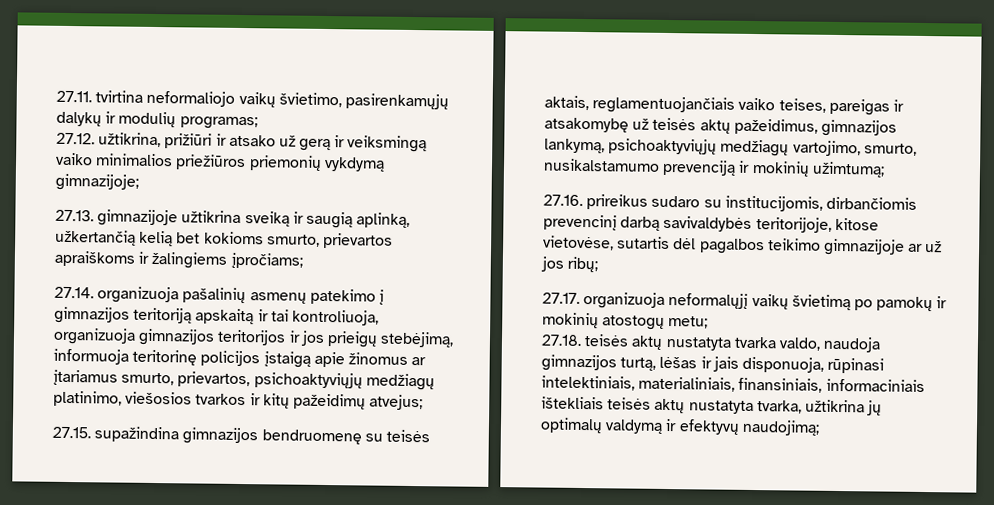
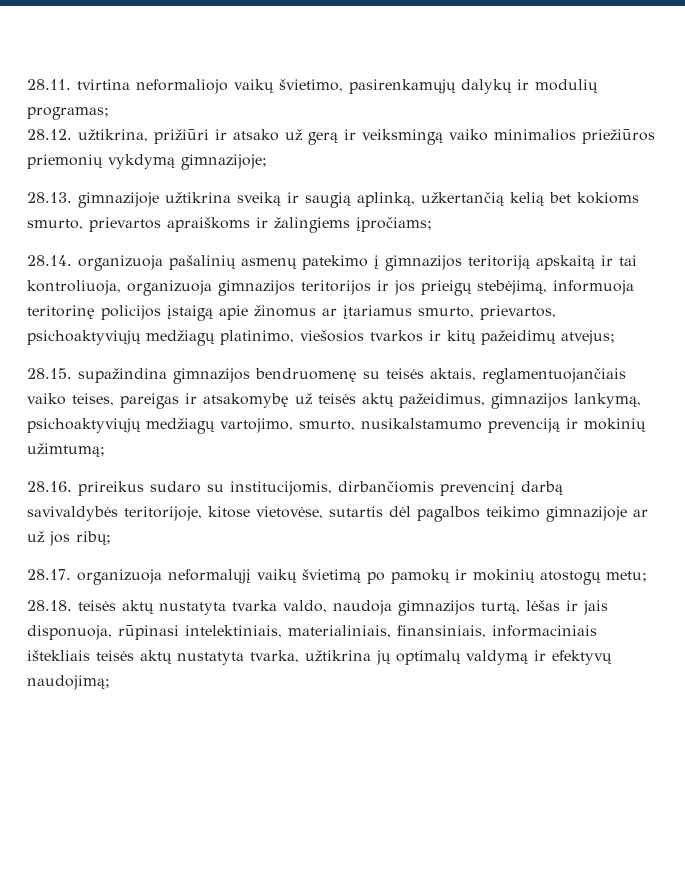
- 27.11. tvirtina neformaliojo vaikų švietimo, pasirenkamųjų dalykų ir modulių programas;
+ 28.11. tvirtina neformaliojo vaikų švietimo, pasirenkamųjų dalykų ir modulių programas;
- 27.12. užtikrina, prižiūri ir atsako už gerą ir veiksmingą vaiko minimalios priežiūros priemonių vykdymą gimnazijoje;
+ 28.12. užtikrina, prižiūri ir atsako už gerą ir veiksmingą vaiko minimalios priežiūros priemonių vykdymą gimnazijoje;
- 27.13. gimnazijoje užtikrina sveiką ir saugią aplinką, užkertančią kelią bet kokioms smurto, prievartos apraiškoms ir žalingiems įpročiams;
+ 28.13. gimnazijoje užtikrina sveiką ir saugią aplinką, užkertančią kelią bet kokioms smurto, prievartos apraiškoms ir žalingiems įpročiams;
- 27.14. organizuoja pašalinių asmenų patekimo į gimnazijos teritoriją apskaitą ir tai kontroliuoja, organizuoja gimnazijos teritorijos ir jos prieigų stebėjimą, informuoja teritorinę policijos įstaigą apie žinomus ar įtariamus smurto, prievartos, psichoaktyviųjų medžiagų platinimo, viešosios tvarkos ir kitų pažeidimų atvejus;
+ 28.14. organizuoja pašalinių asmenų patekimo į gimnazijos teritoriją apskaitą ir tai kontroliuoja, organizuoja gimnazijos teritorijos ir jos prieigų stebėjimą, informuoja teritorinę policijos įstaigą apie žinomus ar įtariamus smurto, prievartos, psichoaktyviųjų medžiagų platinimo, viešosios tvarkos ir kitų pažeidimų atvejus;
- 27.15. supažindina gimnazijos bendruomenę su teisės aktais, reglamentuojančiais vaiko teises, pareigas ir atsakomybę už teisės aktų pažeidimus, gimnazijos lankymą, psichoaktyviųjų medžiagų vartojimo, smurto, nusikalstamumo prevenciją ir mokinių užimtumą;
+ 28.15. supažindina gimnazijos bendruomenę su teisės aktais, reglamentuojančiais vaiko teises, pareigas ir atsakomybę už teisės aktų pažeidimus, gimnazijos lankymą, psichoaktyviųjų medžiagų vartojimo, smurto, nusikalstamumo prevenciją ir mokinių užimtumą;
- 27.16. prireikus sudaro su institucijomis, dirbančiomis prevencinį darbą savivaldybės teritorijoje, kitose vietovėse, sutartis dėl pagalbos teikimo gimnazijoje ar už jos ribų;
+ 28.16. prireikus sudaro su institucijomis, dirbančiomis prevencinį darbą savivaldybės teritorijoje, kitose vietovėse, sutartis dėl pagalbos teikimo gimnazijoje ar už jos ribų;
- 27.17. organizuoja neformalųjį vaikų švietimą po pamokų ir mokinių atostogų metu;
+ 28.17. organizuoja neformalųjį vaikų švietimą po pamokų ir mokinių atostogų metu;
- 27.18. teisės aktų nustatyta tvarka valdo, naudoja gimnazijos turtą, lėšas ir jais disponuoja, rūpinasi intelektiniais, materialiniais, finansiniais, informaciniais ištekliais teisės aktų nustatyta tvarka, užtikrina jų optimalų valdymą ir efektyvų naudojimą;
+ 28.18. teisės aktų nustatyta tvarka valdo, naudoja gimnazijos turtą, lėšas ir jais disponuoja, rūpinasi intelektiniais, materialiniais, finansiniais, informaciniais ištekliais teisės aktų nustatyta tvarka, užtikrina jų optimalų valdymą ir efektyvų naudojimą;

